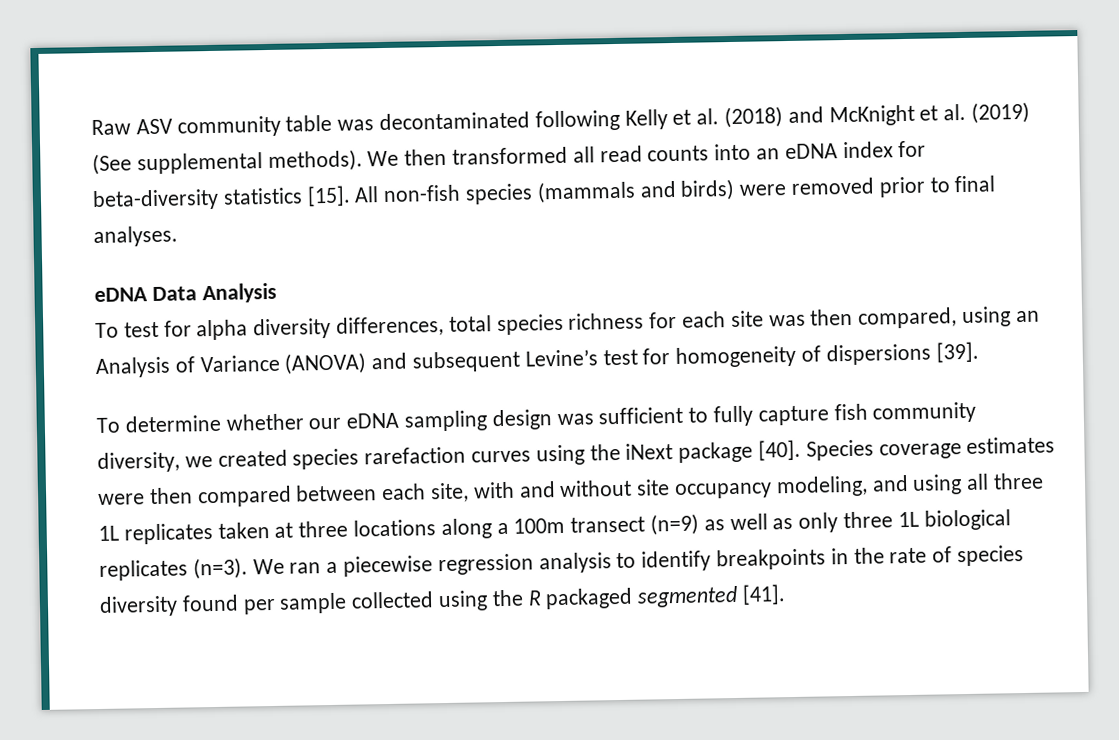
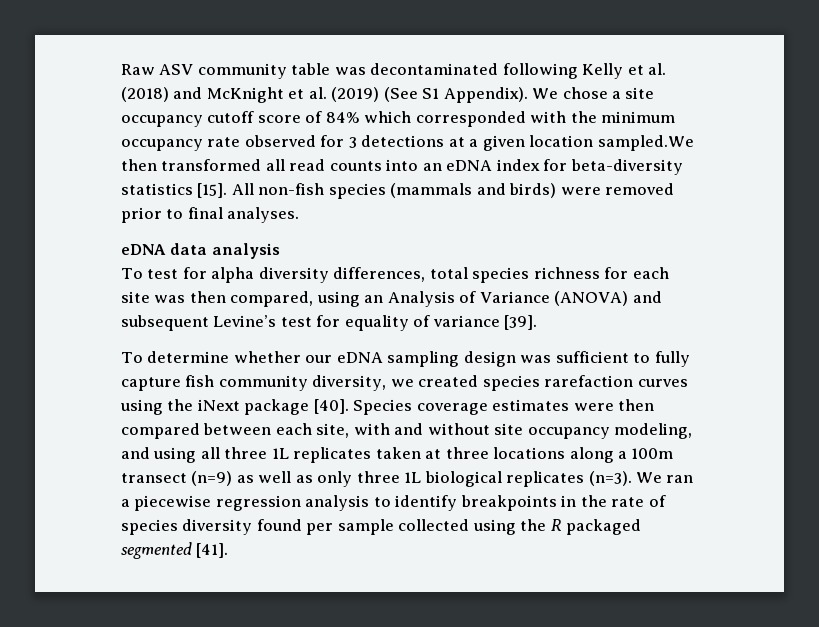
- Raw ASV community table was decontaminated following Kelly et al. (2018) and McKnight et al. (2019) (See supplemental methods). We then transformed all read counts into an eDNA index for beta-diversity statistics [15].
+ Raw ASV community table was decontaminated following Kelly et al. (2018) and McKnight et al. (2019) (See S1 Appendix). We chose a site occupancy cutoff score of 84% which corresponded with the minimum occupancy rate observed for 3 detections at a given location sampled.We then transformed all read counts into an eDNA index for beta-diversity statistics [15].
- eDNA Data Analysis
+ eDNA data analysis
- To test for alpha diversity differences, total species richness for each site was then compared, using an Analysis of Variance (ANOVA) and subsequent Levine’s test for homogeneity of dispersions [39].
+ To test for alpha diversity differences, total species richness for each site was then compared, using an Analysis of Variance (ANOVA) and subsequent Levine’s test for equality of variance [39].

